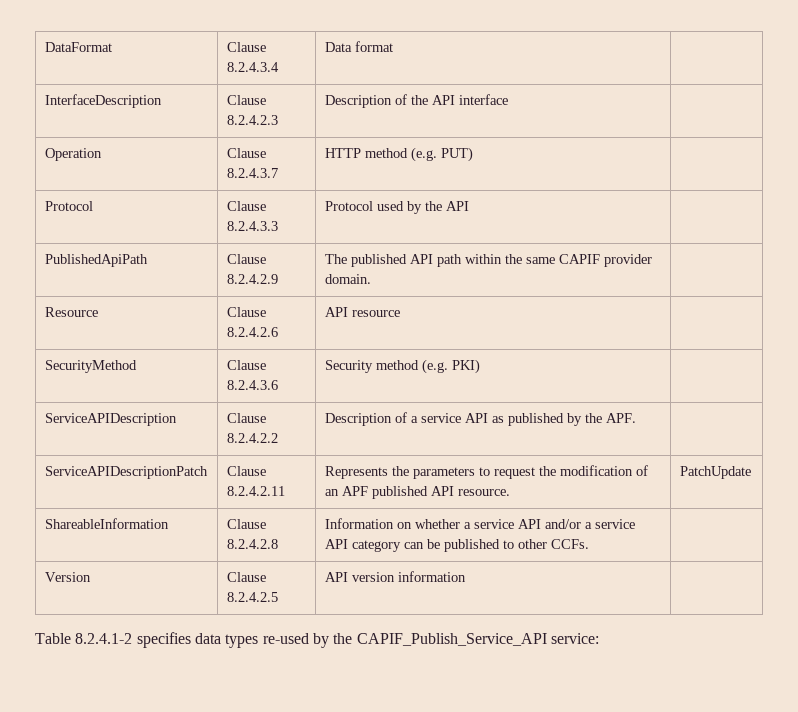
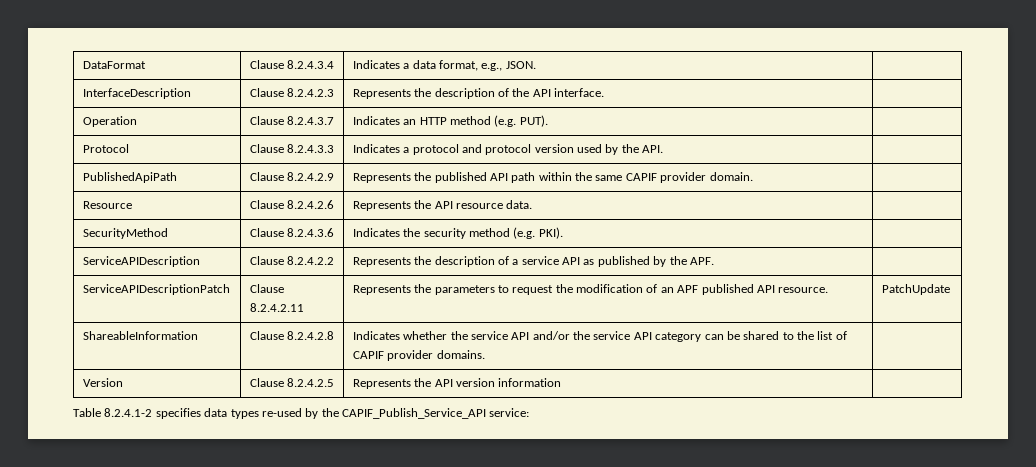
- DataFormat | Clause 8.2.4.3.4 | Data format |
+ DataFormat | Clause 8.2.4.3.4 | Indicates a data format, e.g., JSON. |
- InterfaceDescription | Clause 8.2.4.2.3 | Description of the API interface |
+ InterfaceDescription | Clause 8.2.4.2.3 | Represents the description of the API interface. |
- Operation | Clause 8.2.4.3.7 | HTTP method (e.g. PUT) |
+ Operation | Clause 8.2.4.3.7 | Indicates an HTTP method (e.g. PUT). |
- Protocol | Clause 8.2.4.3.3 | Protocol used by the API |
+ Protocol | Clause 8.2.4.3.3 | Indicates a protocol and protocol version used by the API. |
- PublishedApiPath | Clause 8.2.4.2.9 | The published API path within the same CAPIF provider domain. |
+ PublishedApiPath | Clause 8.2.4.2.9 | Represents the published API path within the same CAPIF provider domain. |
- Resource | Clause 8.2.4.2.6 | API resource |
+ Resource | Clause 8.2.4.2.6 | Represents the API resource data. |
- SecurityMethod | Clause 8.2.4.3.6 | Security method (e.g. PKI) |
+ SecurityMethod | Clause 8.2.4.3.6 | Indicates the security method (e.g. PKI). |
- ServiceAPIDescription | Clause 8.2.4.2.2 | Description of a service API as published by the APF. |
+ ServiceAPIDescription | Clause 8.2.4.2.2 | Represents the description of a service API as published by the APF. |
- ShareableInformation | Clause 8.2.4.2.8 | Information on whether a service API and/or a service API category can be published to other CCFs. |
+ ShareableInformation | Clause 8.2.4.2.8 | Indicates whether the service API and/or the service API category can be shared to the list of CAPIF provider domains. |
- Version | Clause 8.2.4.2.5 | API version information |
+ Version | Clause 8.2.4.2.5 | Represents the API version information |

